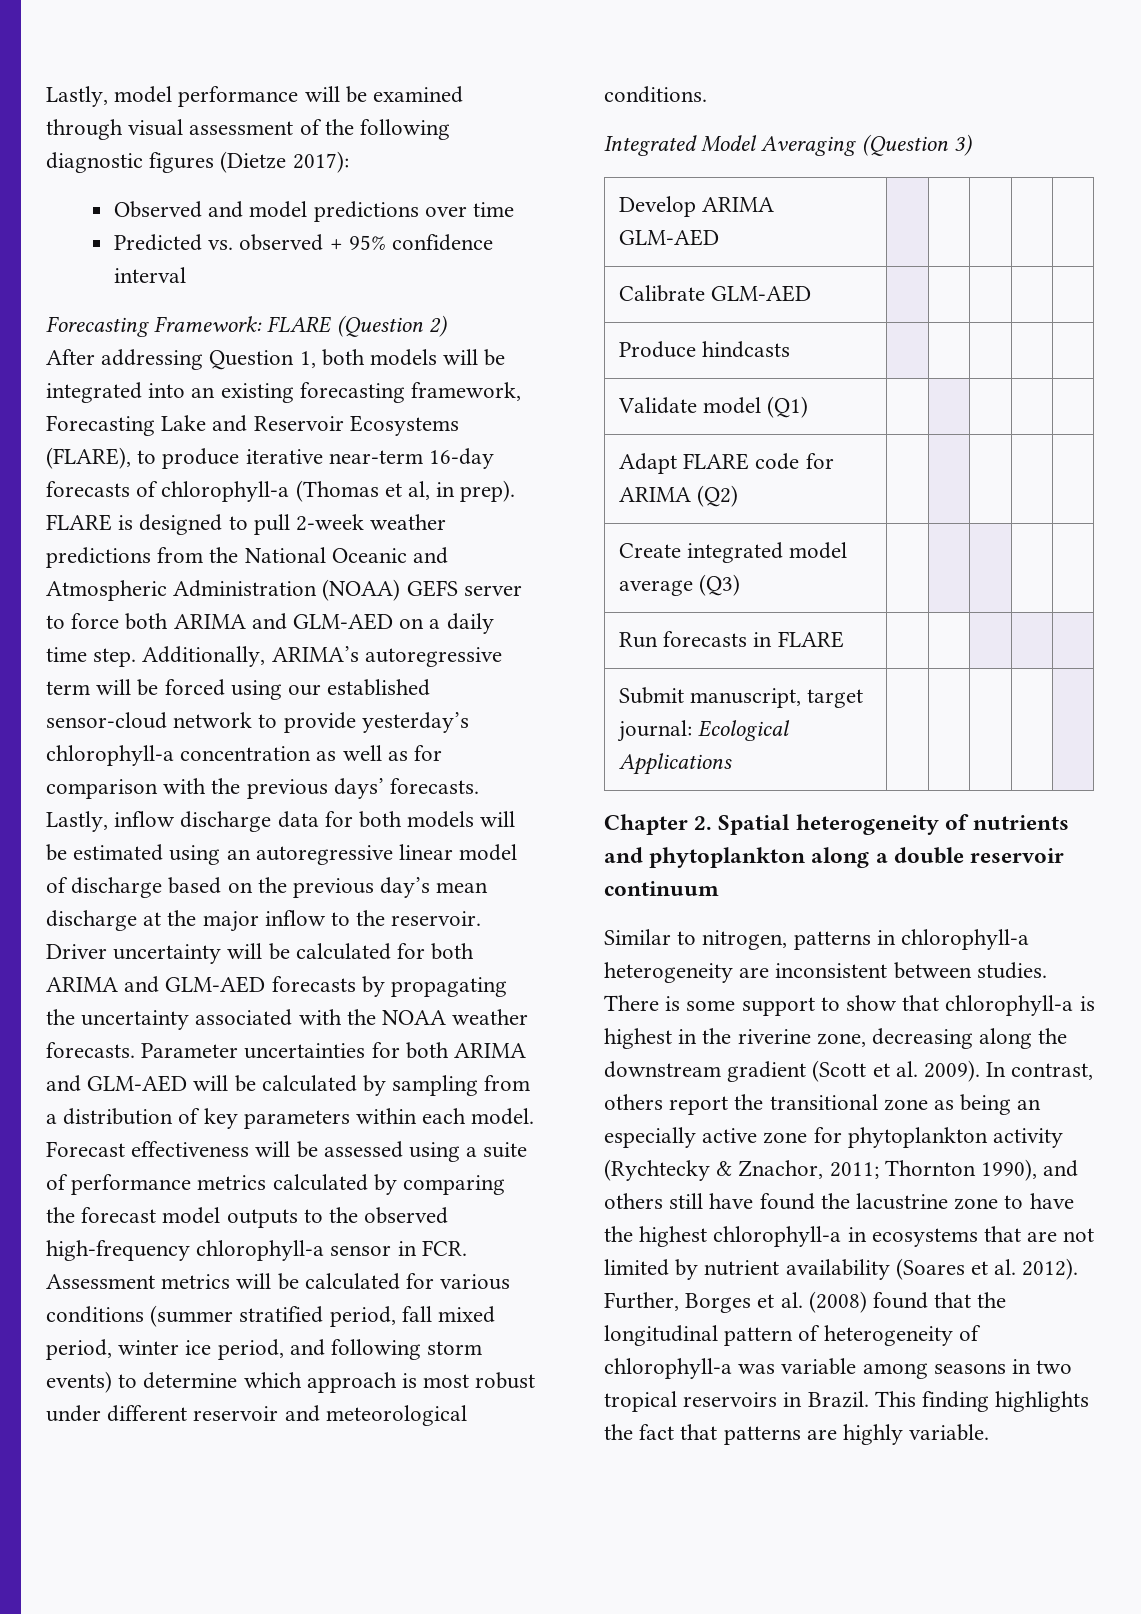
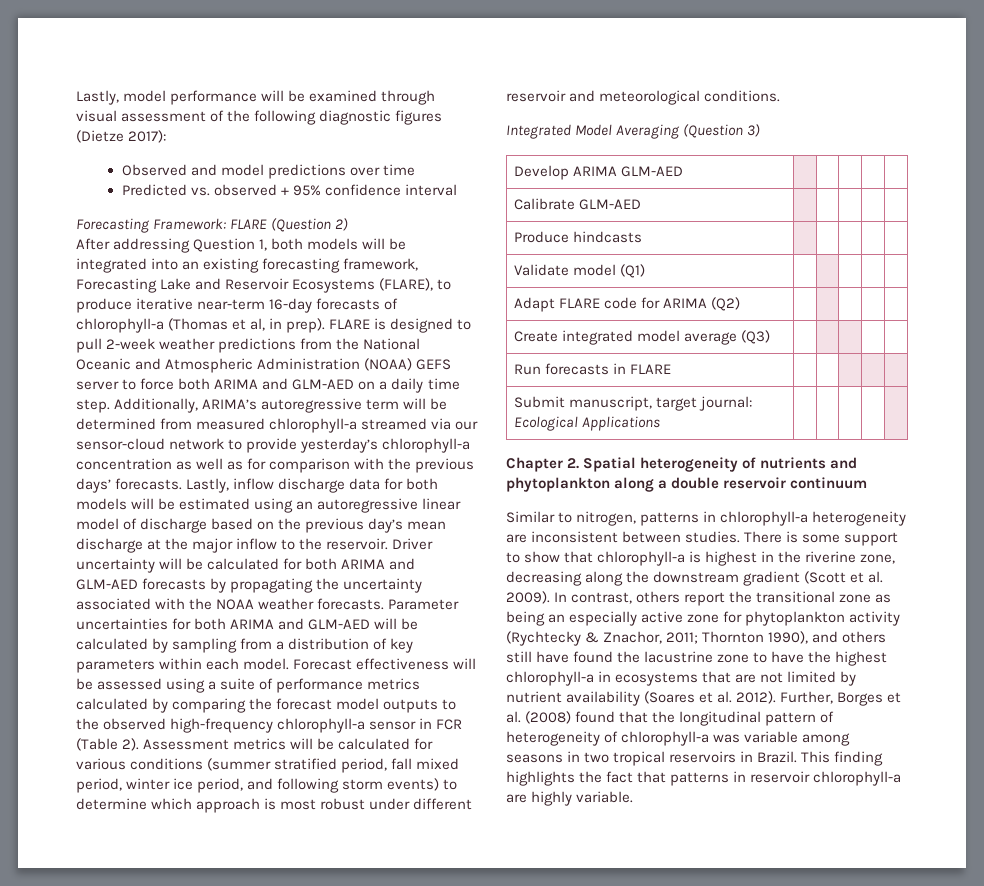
- Additionally, ARIMA’s autoregressive term will be forced using our established sensor-cloud network to provide yesterday’s chlorophyll-a concentration as well as for comparison with the previous days’ forecasts.
+ Additionally, ARIMA’s autoregressive term will be determined from measured chlorophyll-a streamed via our sensor-cloud network to provide yesterday’s chlorophyll-a concentration as well as for comparison with the previous days’ forecasts.
- Forecast effectiveness will be assessed using a suite of performance metrics calculated by comparing the forecast model outputs to the observed high-frequency chlorophyll-a sensor in FCR. Assessment metrics will be calculated for various conditions (summer stratified period, fall mixed period, winter ice period, and following storm events) to determine which approach is most robust under different reservoir and meteorological conditions.
+ Forecast effectiveness will be assessed using a suite of performance metrics calculated by comparing the forecast model outputs to the observed high-frequency chlorophyll-a sensor in FCR (Table 2). Assessment metrics will be calculated for various conditions (summer stratified period, fall mixed period, winter ice period, and following storm events) to determine which approach is most robust under different reservoir and meteorological conditions.
- This finding highlights the fact that patterns are highly variable.
+ This finding highlights the fact that patterns in reservoir chlorophyll-a are highly variable.

